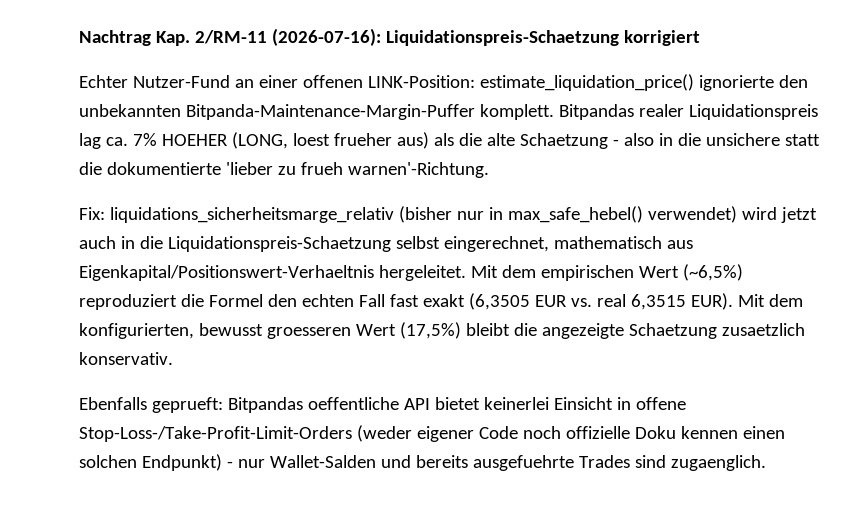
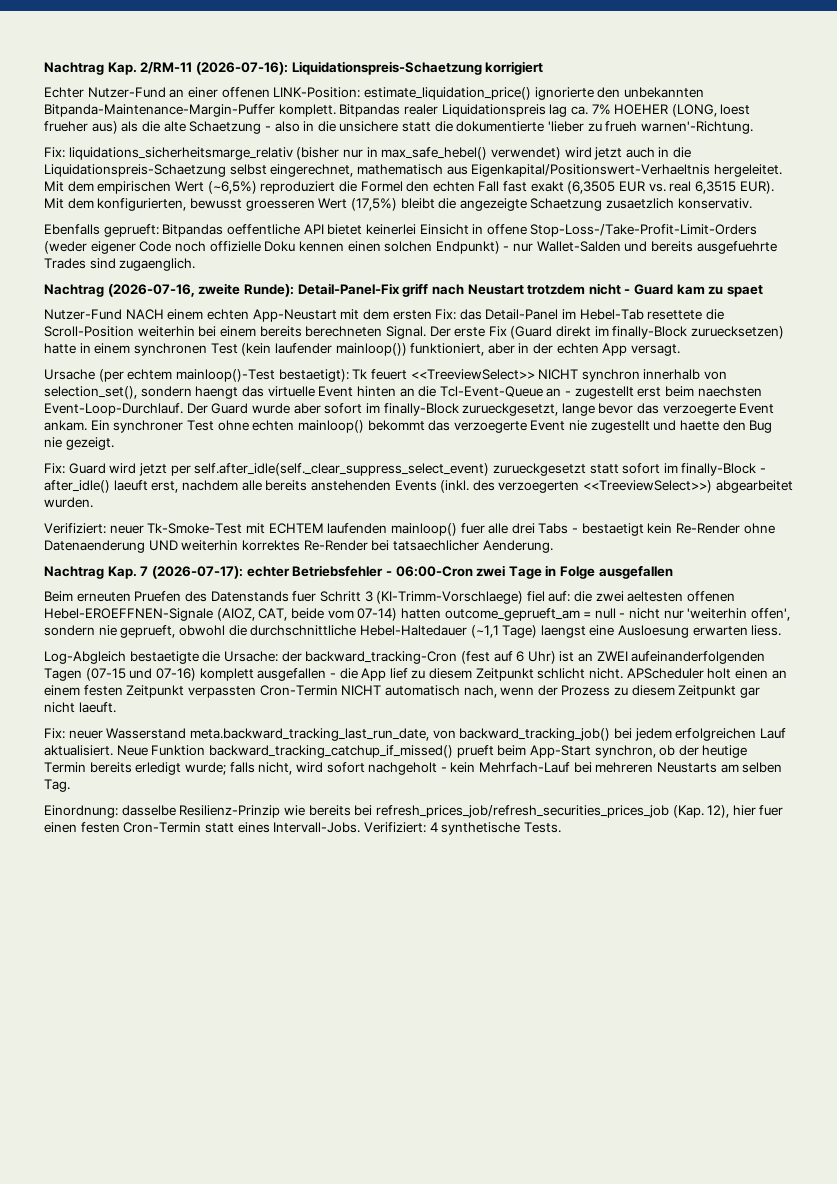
+ Nachtrag (2026-07-16, zweite Runde): Detail-Panel-Fix griff nach Neustart trotzdem nicht - Guard kam zu spaet
+ Nutzer-Fund NACH einem echten App-Neustart mit dem ersten Fix: das Detail-Panel im Hebel-Tab resettete die Scroll-Position weiterhin bei einem bereits berechneten Signal. Der erste Fix (Guard direkt im finally-Block zuruecksetzen) hatte in einem synchronen Test (kein laufender mainloop()) funktioniert, aber in der echten App versagt.
+ Ursache (per echtem mainloop()-Test bestaetigt): Tk feuert <<TreeviewSelect>> NICHT synchron innerhalb von selection_set(), sondern haengt das virtuelle Event hinten an die Tcl-Event-Queue an - zugestellt erst beim naechsten Event-Loop-Durchlauf. Der Guard wurde aber sofort im finally-Block zurueckgesetzt, lange bevor das verzoegerte Event ankam. Ein synchroner Test ohne echten mainloop() bekommt das verzoegerte Event nie zugestellt und haette den Bug nie gezeigt.
+ Fix: Guard wird jetzt per self.after_idle(self._clear_suppress_select_event) zurueckgesetzt statt sofort im finally-Block - after_idle() laeuft erst, nachdem alle bereits anstehenden Events (inkl. des verzoegerten <<TreeviewSelect>>) abgearbeitet wurden.
+ Verifiziert: neuer Tk-Smoke-Test mit ECHTEM laufenden mainloop() fuer alle drei Tabs - bestaetigt kein Re-Render ohne Datenaenderung UND weiterhin korrektes Re-Render bei tatsaechlicher Aenderung.
+ Nachtrag Kap. 7 (2026-07-17): echter Betriebsfehler - 06:00-Cron zwei Tage in Folge ausgefallen
+ Beim erneuten Pruefen des Datenstands fuer Schritt 3 (KI-Trimm-Vorschlaege) fiel auf: die zwei aeltesten offenen Hebel-EROEFFNEN-Signale (AIOZ, CAT, beide vom 07-14) hatten outcome_geprueft_am = null - nicht nur 'weiterhin offen', sondern nie geprueft, obwohl die durchschnittliche Hebel-Haltedauer (~1,1 Tage) laengst eine Ausloesung erwarten liess.
+ Log-Abgleich bestaetigte die Ursache: der backward_tracking-Cron (fest auf 6 Uhr) ist an ZWEI aufeinanderfolgenden Tagen (07-15 und 07-16) komplett ausgefallen - die App lief zu diesem Zeitpunkt schlicht nicht. APScheduler holt einen an einem festen Zeitpunkt verpassten Cron-Termin NICHT automatisch nach, wenn der Prozess zu diesem Zeitpunkt gar nicht laeuft.
+ Fix: neuer Wasserstand meta.backward_tracking_last_run_date, von backward_tracking_job() bei jedem erfolgreichen Lauf aktualisiert. Neue Funktion backward_tracking_catchup_if_missed() prueft beim App-Start synchron, ob der heutige Termin bereits erledigt wurde; falls nicht, wird sofort nachgeholt - kein Mehrfach-Lauf bei mehreren Neustarts am selben Tag.
+ Einordnung: dasselbe Resilienz-Prinzip wie bereits bei refresh_prices_job/refresh_securities_prices_job (Kap. 12), hier fuer einen festen Cron-Termin statt eines Intervall-Jobs. Verifiziert: 4 synthetische Tests.

